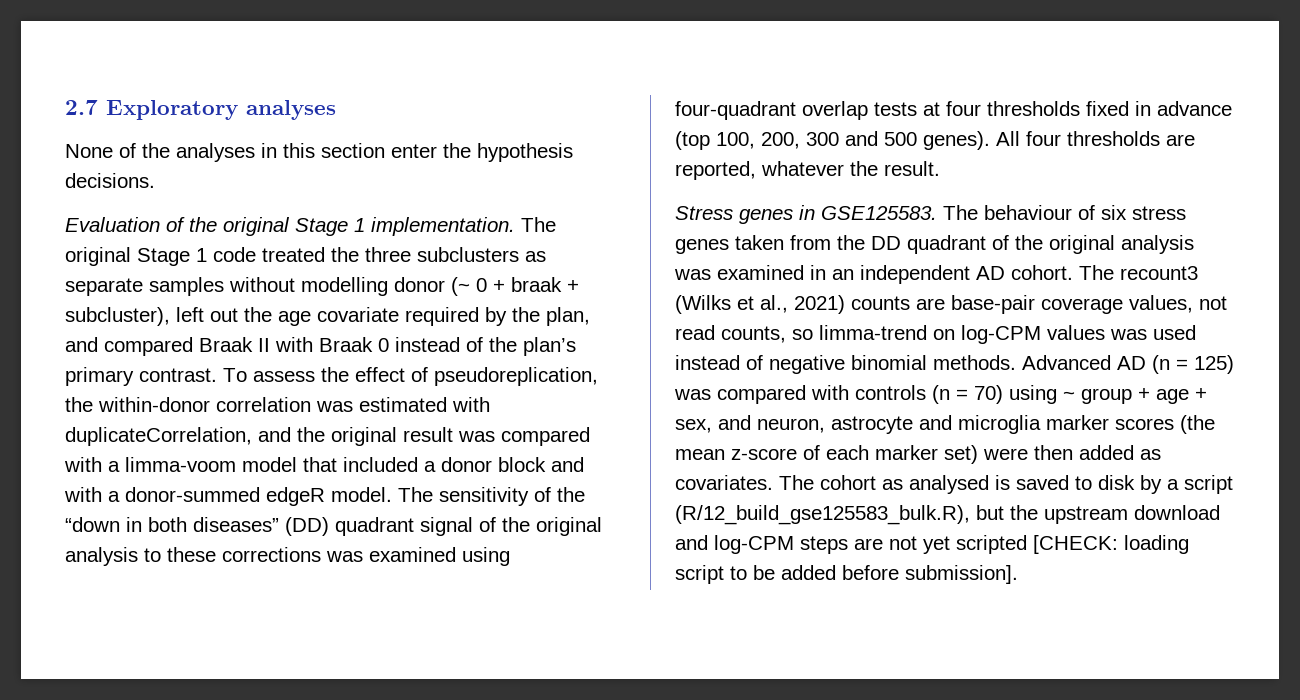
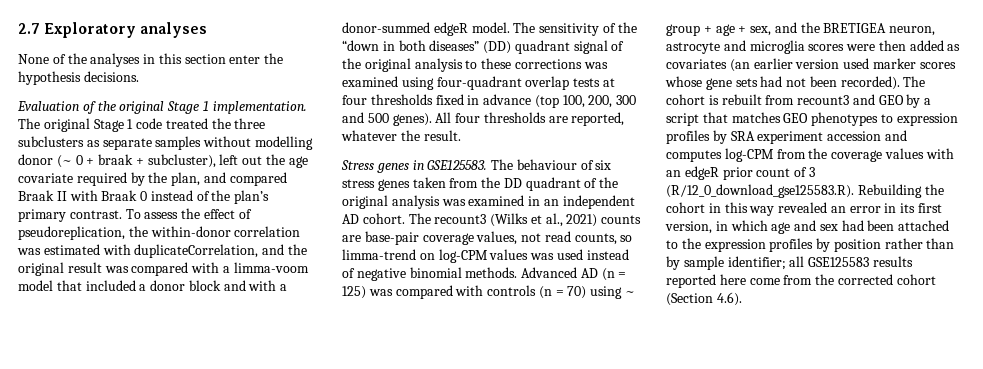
- Advanced AD (n = 125) was compared with controls (n = 70) using ~ group + age + sex, and neuron, astrocyte and microglia marker scores (the mean z-score of each marker set) were then added as covariates. The cohort as analysed is saved to disk by a script (R/12_build_gse125583_bulk.R), but the upstream download and log-CPM steps are not yet scripted [CHECK: loading script to be added before submission].
+ Advanced AD (n = 125) was compared with controls (n = 70) using ~ group + age + sex, and the BRETIGEA neuron, astrocyte and microglia scores were then added as covariates (an earlier version used marker scores whose gene sets had not been recorded). The cohort is rebuilt from recount3 and GEO by a script that matches GEO phenotypes to expression profiles by SRA experiment accession and computes log-CPM from the coverage values with an edgeR prior count of 3 (R/12_0_download_gse125583.R). Rebuilding the cohort in this way revealed an error in its first version, in which age and sex had been attached to the expression profiles by position rather than by sample identifier; all GSE125583 results reported here come from the corrected cohort (Section 4.6).

